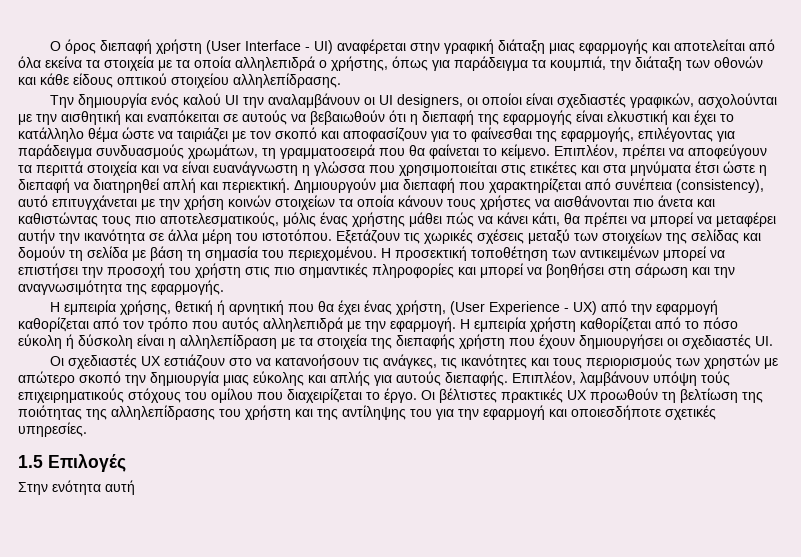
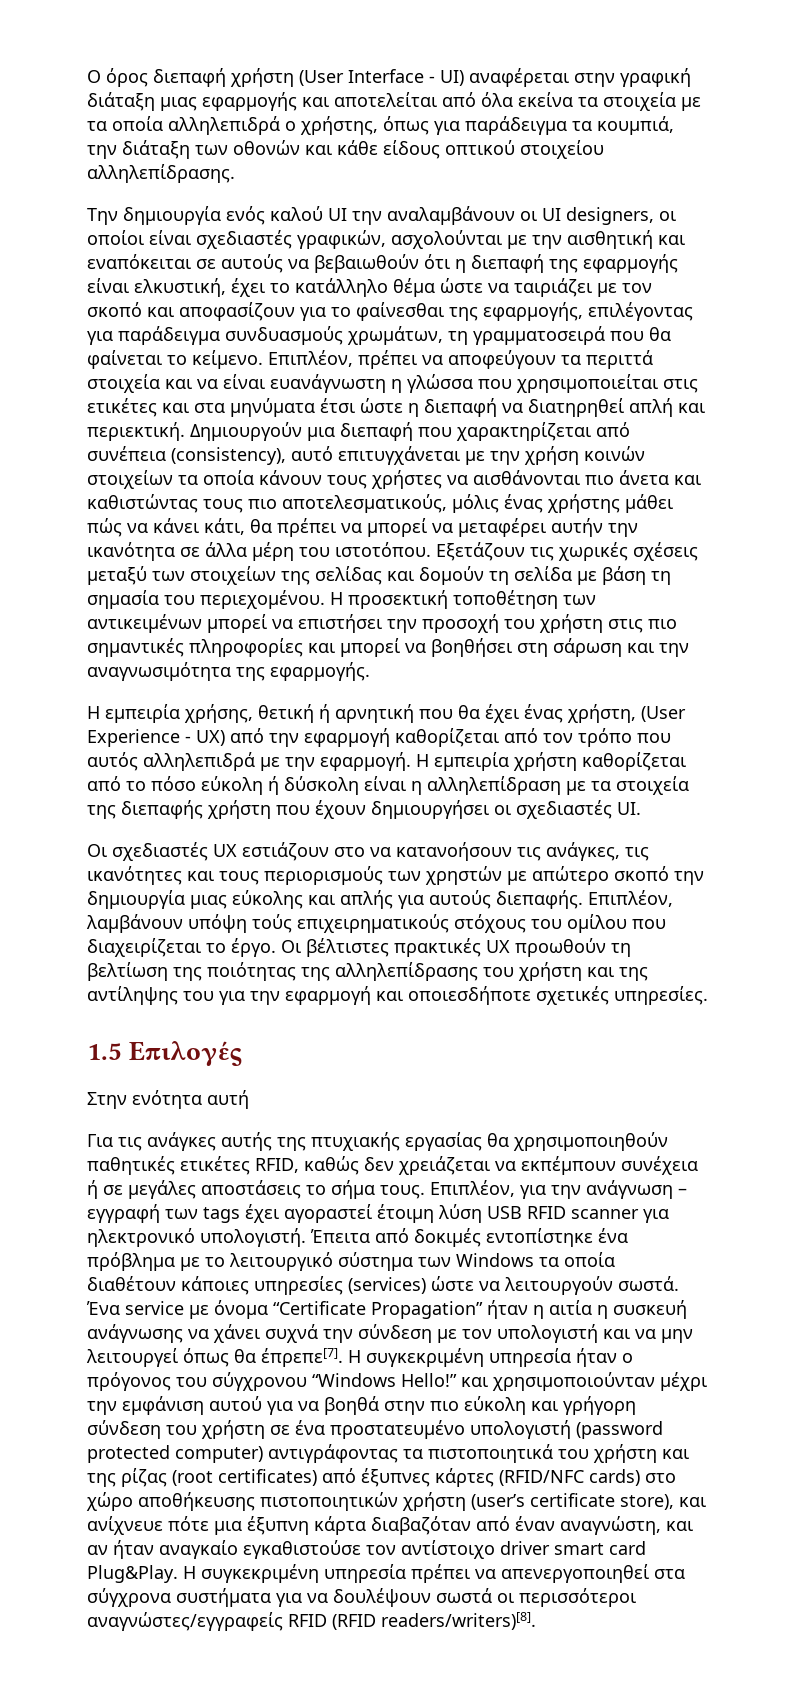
- Την δημιουργία ενός καλού UI την αναλαμβάνουν οι UI designers, οι οποίοι είναι σχεδιαστές γραφικών, ασχολούνται με την αισθητική και εναπόκειται σε αυτούς να βεβαιωθούν ότι η διεπαφή της εφαρμογής είναι ελκυστική και έχει το κατάλληλο θέμα ώστε να ταιριάζει με τον σκοπό και αποφασίζουν για το φαίνεσθαι της εφαρμογής, επιλέγοντας για παράδειγμα συνδυασμούς χρωμάτων, τη γραμματοσειρά που θα φαίνεται το κείμενο.
+ Την δημιουργία ενός καλού UI την αναλαμβάνουν οι UI designers, οι οποίοι είναι σχεδιαστές γραφικών, ασχολούνται με την αισθητική και εναπόκειται σε αυτούς να βεβαιωθούν ότι η διεπαφή της εφαρμογής είναι ελκυστική, έχει το κατάλληλο θέμα ώστε να ταιριάζει με τον σκοπό και αποφασίζουν για το φαίνεσθαι της εφαρμογής, επιλέγοντας για παράδειγμα συνδυασμούς χρωμάτων, τη γραμματοσειρά που θα φαίνεται το κείμενο.
+ Για τις ανάγκες αυτής της πτυχιακής εργασίας θα χρησιμοποιηθούν παθητικές ετικέτες RFID, καθώς δεν χρειάζεται να εκπέμπουν συνέχεια ή σε μεγάλες αποστάσεις το σήμα τους. Επιπλέον, για την ανάγνωση – εγγραφή των tags έχει αγοραστεί έτοιμη λύση USB RFID scanner για ηλεκτρονικό υπολογιστή. Έπειτα από δοκιμές εντοπίστηκε ένα πρόβλημα με το λειτουργικό σύστημα των Windows τα οποία διαθέτουν κάποιες υπηρεσίες (services) ώστε να λειτουργούν σωστά. Ένα service με όνομα “Certificate Propagation” ήταν η αιτία η συσκευή ανάγνωσης να χάνει συχνά την σύνδεση με τον υπολογιστή και να μην λειτουργεί όπως θα έπρεπε[7]. Η συγκεκριμένη υπηρεσία ήταν ο πρόγονος του σύγχρονου “Windows Hello!” και χρησιμοποιούνταν μέχρι την εμφάνιση αυτού για να βοηθά στην πιο εύκολη και γρήγορη σύνδεση του χρήστη σε ένα προστατευμένο υπολογιστή (password protected computer) αντιγράφοντας τα πιστοποιητικά του χρήστη και της ρίζας (root certificates) από έξυπνες κάρτες (RFID/NFC cards) στο χώρο αποθήκευσης πιστοποιητικών χρήστη (user’s certificate store), και ανίχνευε πότε μια έξυπνη κάρτα διαβαζόταν από έναν αναγνώστη, και αν ήταν αναγκαίο εγκαθιστούσε τον αντίστοιχο driver smart card Plug&Play. Η συγκεκριμένη υπηρεσία πρέπει να απενεργοποιηθεί στα σύγχρονα συστήματα για να δουλέψουν σωστά οι περισσότεροι αναγνώστες/εγγραφείς RFID (RFID readers/writers)[8].

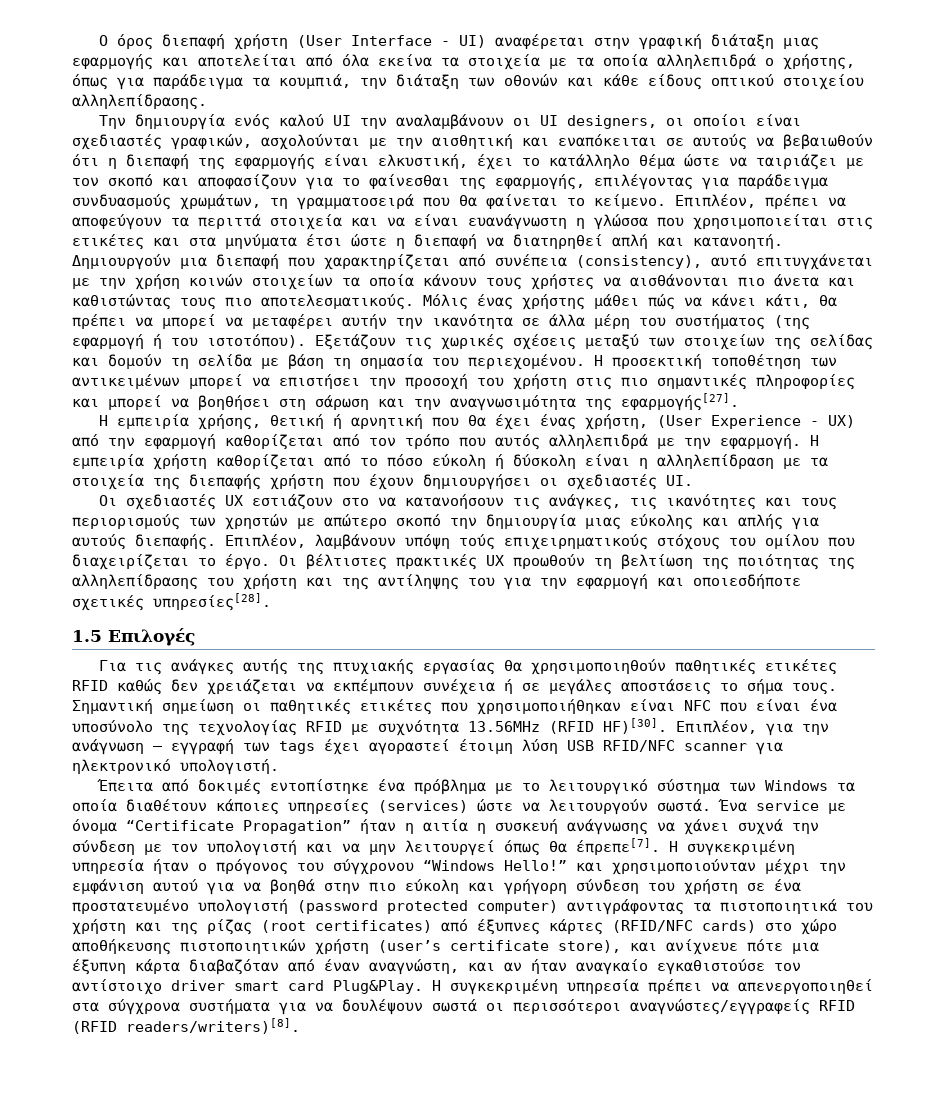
- Επιπλέον, πρέπει να αποφεύγουν τα περιττά στοιχεία και να είναι ευανάγνωστη η γλώσσα που χρησιμοποιείται στις ετικέτες και στα μηνύματα έτσι ώστε η διεπαφή να διατηρηθεί απλή και περιεκτική.
+ Επιπλέον, πρέπει να αποφεύγουν τα περιττά στοιχεία και να είναι ευανάγνωστη η γλώσσα που χρησιμοποιείται στις ετικέτες και στα μηνύματα έτσι ώστε η διεπαφή να διατηρηθεί απλή και κατανοητή.
- Δημιουργούν μια διεπαφή που χαρακτηρίζεται από συνέπεια (consistency), αυτό επιτυγχάνεται με την χρήση κοινών στοιχείων τα οποία κάνουν τους χρήστες να αισθάνονται πιο άνετα και καθιστώντας τους πιο αποτελεσματικούς, μόλις ένας χρήστης μάθει πώς να κάνει κάτι, θα πρέπει να μπορεί να μεταφέρει αυτήν την ικανότητα σε άλλα μέρη του ιστοτόπου.
+ Δημιουργούν μια διεπαφή που χαρακτηρίζεται από συνέπεια (consistency), αυτό επιτυγχάνεται με την χρήση κοινών στοιχείων τα οποία κάνουν τους χρήστες να αισθάνονται πιο άνετα και καθιστώντας τους πιο αποτελεσματικούς. Μόλις ένας χρήστης μάθει πώς να κάνει κάτι, θα πρέπει να μπορεί να μεταφέρει αυτήν την ικανότητα σε άλλα μέρη του συστήματος (της εφαρμογή ή του ιστοτόπου).
- Η προσεκτική τοποθέτηση των αντικειμένων μπορεί να επιστήσει την προσοχή του χρήστη στις πιο σημαντικές πληροφορίες και μπορεί να βοηθήσει στη σάρωση και την αναγνωσιμότητα της εφαρμογής.
+ Η προσεκτική τοποθέτηση των αντικειμένων μπορεί να επιστήσει την προσοχή του χρήστη στις πιο σημαντικές πληροφορίες και μπορεί να βοηθήσει στη σάρωση και την αναγνωσιμότητα της εφαρμογής[27].
- Οι βέλτιστες πρακτικές UX προωθούν τη βελτίωση της ποιότητας της αλληλεπίδρασης του χρήστη και της αντίληψης του για την εφαρμογή και οποιεσδήποτε σχετικές υπηρεσίες.
+ Οι βέλτιστες πρακτικές UX προωθούν τη βελτίωση της ποιότητας της αλληλεπίδρασης του χρήστη και της αντίληψης του για την εφαρμογή και οποιεσδήποτε σχετικές υπηρεσίες[28].
- Στην ενότητα αυτή
- Για τις ανάγκες αυτής της πτυχιακής εργασίας θα χρησιμοποιηθούν παθητικές ετικέτες RFID, καθώς δεν χρειάζεται να εκπέμπουν συνέχεια ή σε μεγάλες αποστάσεις το σήμα τους.
+ Για τις ανάγκες αυτής της πτυχιακής εργασίας θα χρησιμοποιηθούν παθητικές ετικέτες RFID καθώς δεν χρειάζεται να εκπέμπουν συνέχεια ή σε μεγάλες αποστάσεις το σήμα τους.
+ Σημαντική σημείωση οι παθητικές ετικέτες που χρησιμοποιήθηκαν είναι NFC που είναι ένα υποσύνολο της τεχνολογίας RFID με συχνότητα 13.56MHz (RFID HF)[30].
- Επιπλέον, για την ανάγνωση – εγγραφή των tags έχει αγοραστεί έτοιμη λύση USB RFID scanner για ηλεκτρονικό υπολογιστή. Έπειτα από δοκιμές εντοπίστηκε ένα πρόβλημα με το λειτουργικό σύστημα των Windows τα οποία διαθέτουν κάποιες υπηρεσίες (services) ώστε να λειτουργούν σωστά.
+ Επιπλέον, για την ανάγνωση – εγγραφή των tags έχει αγοραστεί έτοιμη λύση USB RFID/NFC scanner για ηλεκτρονικό υπολογιστή.
+ Έπειτα από δοκιμές εντοπίστηκε ένα πρόβλημα με το λειτουργικό σύστημα των Windows τα οποία διαθέτουν κάποιες υπηρεσίες (services) ώστε να λειτουργούν σωστά.

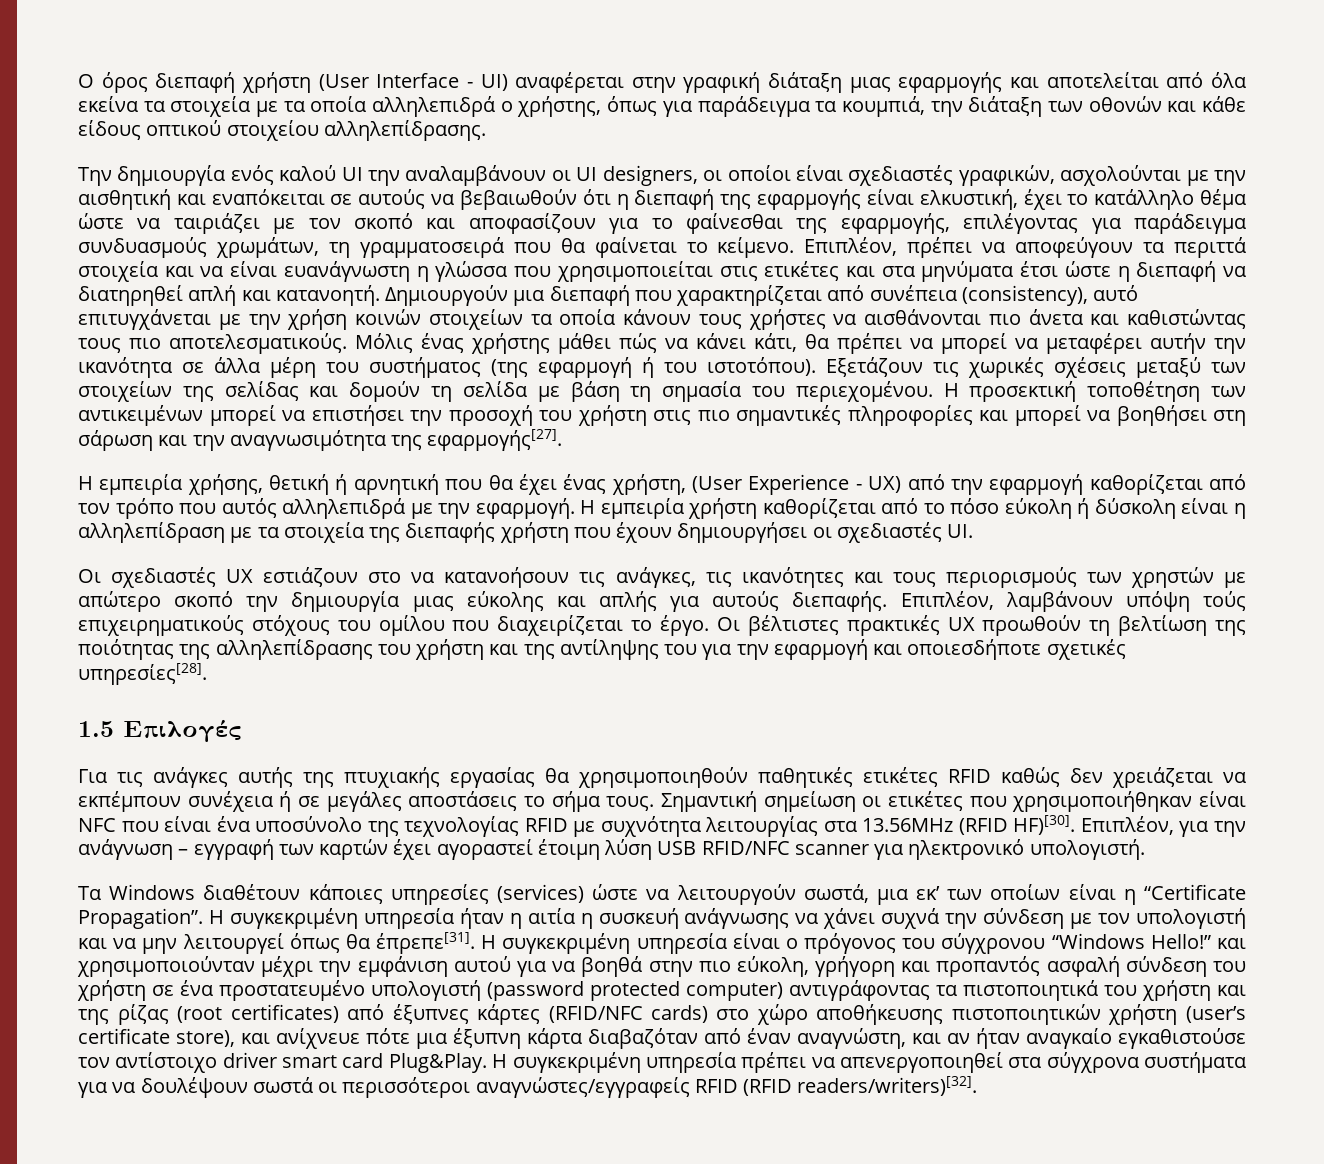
- Σημαντική σημείωση οι παθητικές ετικέτες που χρησιμοποιήθηκαν είναι NFC που είναι ένα υποσύνολο της τεχνολογίας RFID με συχνότητα 13.56MHz (RFID HF)[30].
+ Σημαντική σημείωση οι ετικέτες που χρησιμοποιήθηκαν είναι NFC που είναι ένα υποσύνολο της τεχνολογίας RFID με συχνότητα λειτουργίας στα 13.56MHz (RFID HF)[30].
- Επιπλέον, για την ανάγνωση – εγγραφή των tags έχει αγοραστεί έτοιμη λύση USB RFID/NFC scanner για ηλεκτρονικό υπολογιστή.
+ Επιπλέον, για την ανάγνωση – εγγραφή των καρτών έχει αγοραστεί έτοιμη λύση USB RFID/NFC scanner για ηλεκτρονικό υπολογιστή.
- Έπειτα από δοκιμές εντοπίστηκε ένα πρόβλημα με το λειτουργικό σύστημα των Windows τα οποία διαθέτουν κάποιες υπηρεσίες (services) ώστε να λειτουργούν σωστά. Ένα service με όνομα “Certificate Propagation” ήταν η αιτία η συσκευή ανάγνωσης να χάνει συχνά την σύνδεση με τον υπολογιστή και να μην λειτουργεί όπως θα έπρεπε[7]. Η συγκεκριμένη υπηρεσία ήταν ο πρόγονος του σύγχρονου “Windows Hello!” και χρησιμοποιούνταν μέχρι την εμφάνιση αυτού για να βοηθά στην πιο εύκολη και γρήγορη σύνδεση του χρήστη σε ένα προστατευμένο υπολογιστή (password protected computer) αντιγράφοντας τα πιστοποιητικά του χρήστη και της ρίζας (root certificates) από έξυπνες κάρτες (RFID/NFC cards) στο χώρο αποθήκευσης πιστοποιητικών χρήστη (user’s certificate store), και ανίχνευε πότε μια έξυπνη κάρτα διαβαζόταν από έναν αναγνώστη, και αν ήταν αναγκαίο εγκαθιστούσε τον αντίστοιχο driver smart card Plug&Play.
+ Τα Windows διαθέτουν κάποιες υπηρεσίες (services) ώστε να λειτουργούν σωστά, μια εκ’ των οποίων είναι η “Certificate Propagation”. Η συγκεκριμένη υπηρεσία ήταν η αιτία η συσκευή ανάγνωσης να χάνει συχνά την σύνδεση με τον υπολογιστή και να μην λειτουργεί όπως θα έπρεπε[31]. Η συγκεκριμένη υπηρεσία είναι ο πρόγονος του σύγχρονου “Windows Hello!” και χρησιμοποιούνταν μέχρι την εμφάνιση αυτού για να βοηθά στην πιο εύκολη, γρήγορη και προπαντός ασφαλή σύνδεση του χρήστη σε ένα προστατευμένο υπολογιστή (password protected computer) αντιγράφοντας τα πιστοποιητικά του χρήστη και της ρίζας (root certificates) από έξυπνες κάρτες (RFID/NFC cards) στο χώρο αποθήκευσης πιστοποιητικών χρήστη (user’s certificate store), και ανίχνευε πότε μια έξυπνη κάρτα διαβαζόταν από έναν αναγνώστη, και αν ήταν αναγκαίο εγκαθιστούσε τον αντίστοιχο driver smart card Plug&Play.
- Η συγκεκριμένη υπηρεσία πρέπει να απενεργοποιηθεί στα σύγχρονα συστήματα για να δουλέψουν σωστά οι περισσότεροι αναγνώστες/εγγραφείς RFID (RFID readers/writers)[8].
+ Η συγκεκριμένη υπηρεσία πρέπει να απενεργοποιηθεί στα σύγχρονα συστήματα για να δουλέψουν σωστά οι περισσότεροι αναγνώστες/εγγραφείς RFID (RFID readers/writers)[32].

